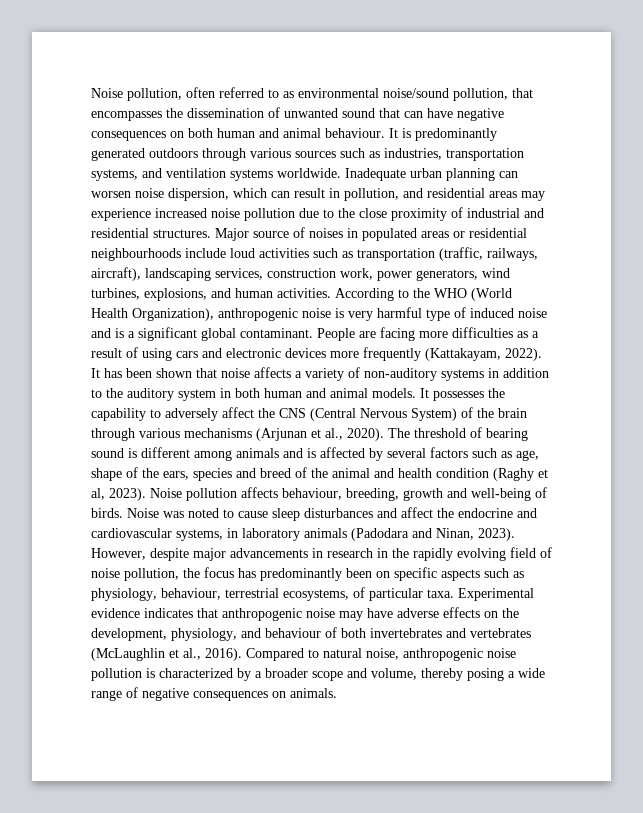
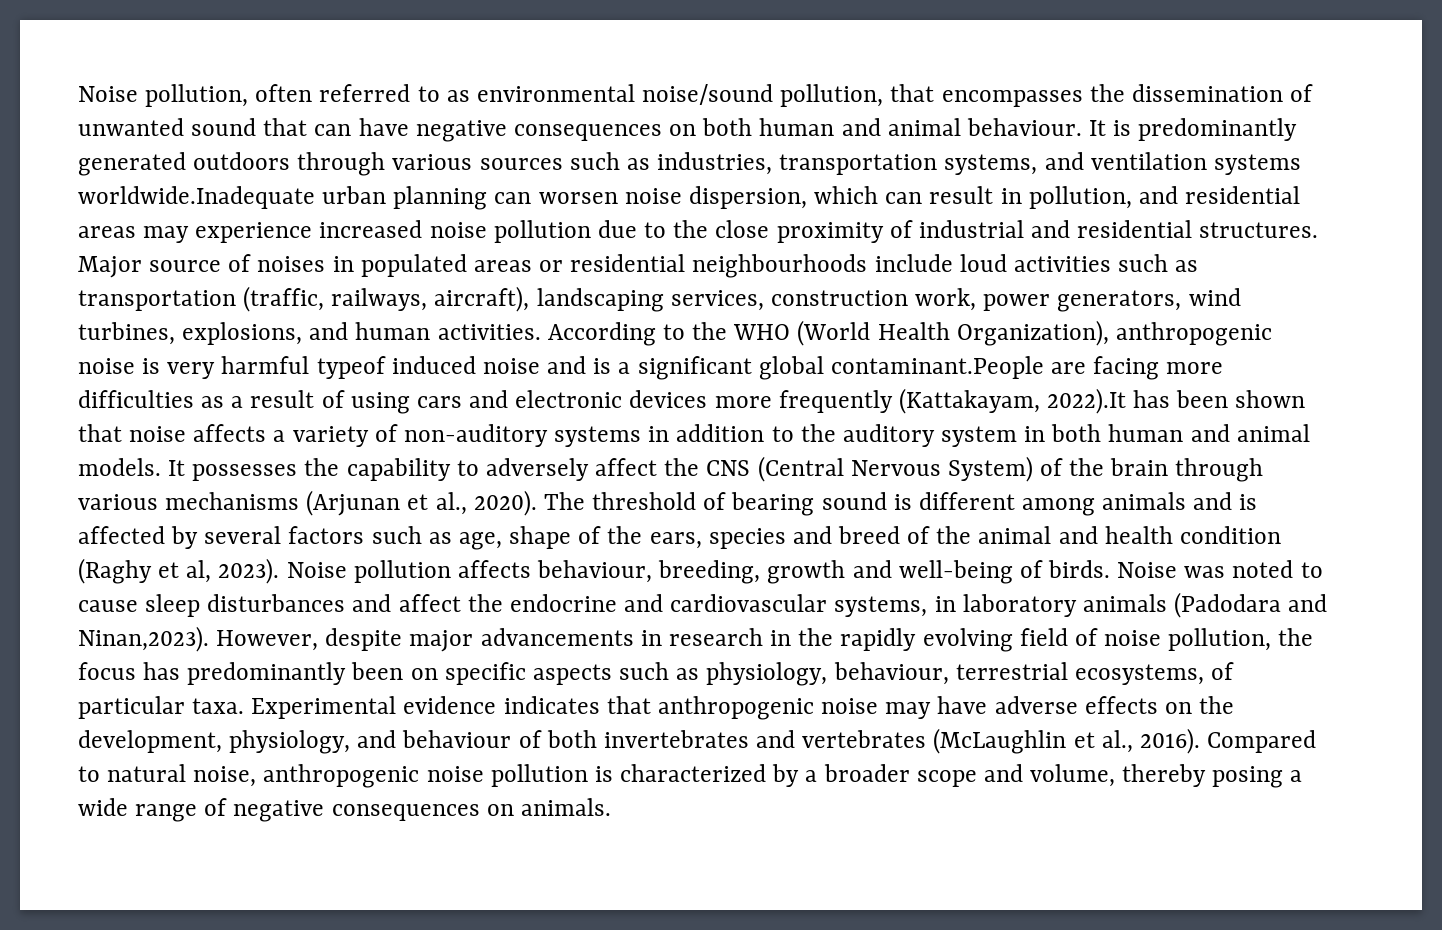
- It is predominantly generated outdoors through various sources such as industries, transportation systems, and ventilation systems worldwide. Inadequate urban planning can worsen noise dispersion, which can result in pollution, and residential areas may experience increased noise pollution due to the close proximity of industrial and residential structures.
+ It is predominantly generated outdoors through various sources such as industries, transportation systems, and ventilation systems worldwide.Inadequate urban planning can worsen noise dispersion, which can result in pollution, and residential areas may experience increased noise pollution due to the close proximity of industrial and residential structures.
- According to the WHO (World Health Organization), anthropogenic noise is very harmful type of induced noise and is a significant global contaminant. People are facing more difficulties as a result of using cars and electronic devices more frequently (Kattakayam, 2022). It has been shown that noise affects a variety of non-auditory systems in addition to the auditory system in both human and animal models.
+ According to the WHO (World Health Organization), anthropogenic noise is very harmful typeof induced noise and is a significant global contaminant.People are facing more difficulties as a result of using cars and electronic devices more frequently (Kattakayam, 2022).It has been shown that noise affects a variety of non-auditory systems in addition to the auditory system in both human and animal models.
- Noise was noted to cause sleep disturbances and affect the endocrine and cardiovascular systems, in laboratory animals (Padodara and Ninan, 2023).
+ Noise was noted to cause sleep disturbances and affect the endocrine and cardiovascular systems, in laboratory animals (Padodara and Ninan,2023).

